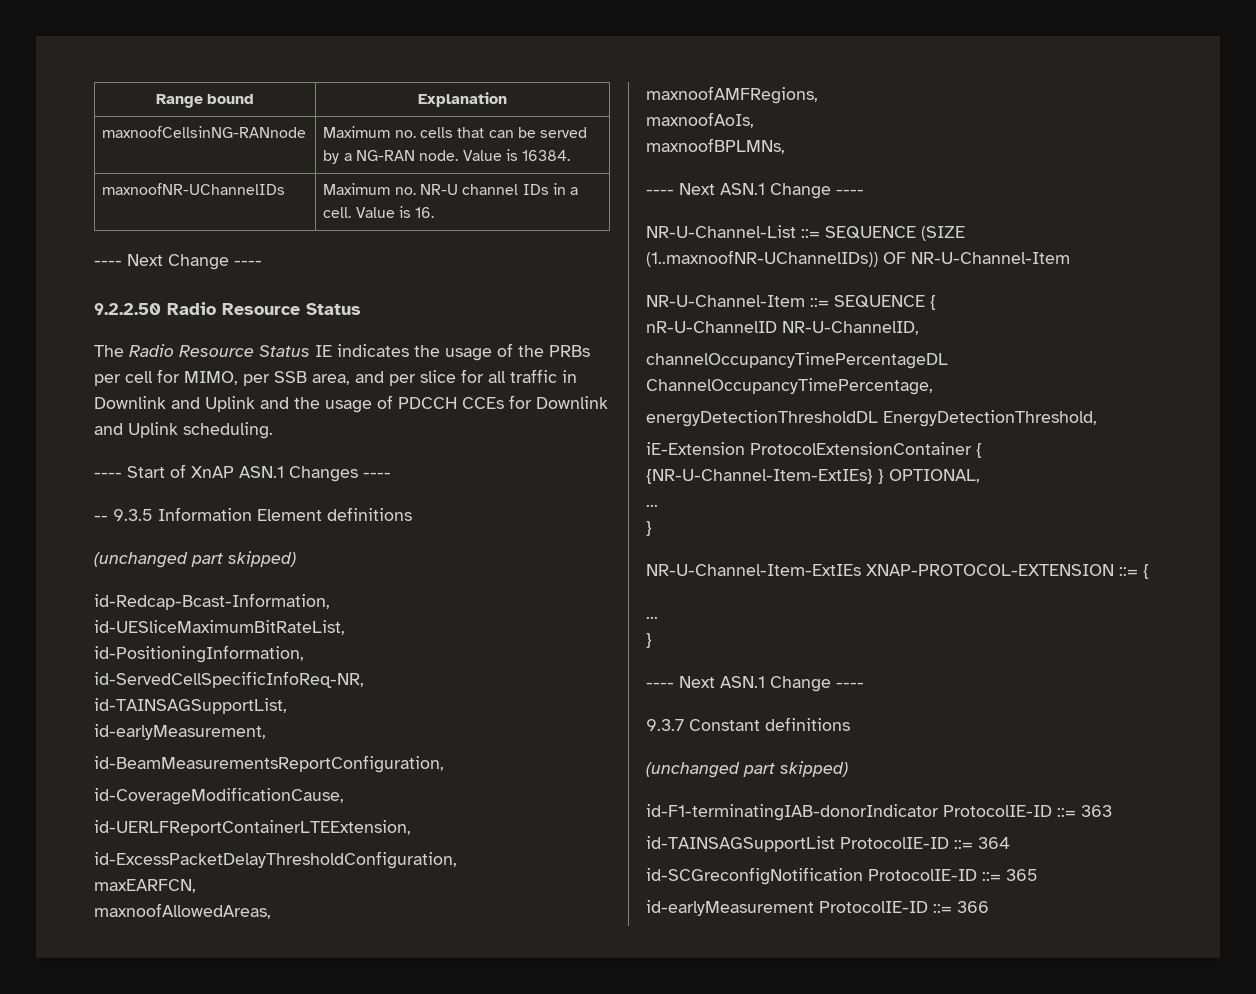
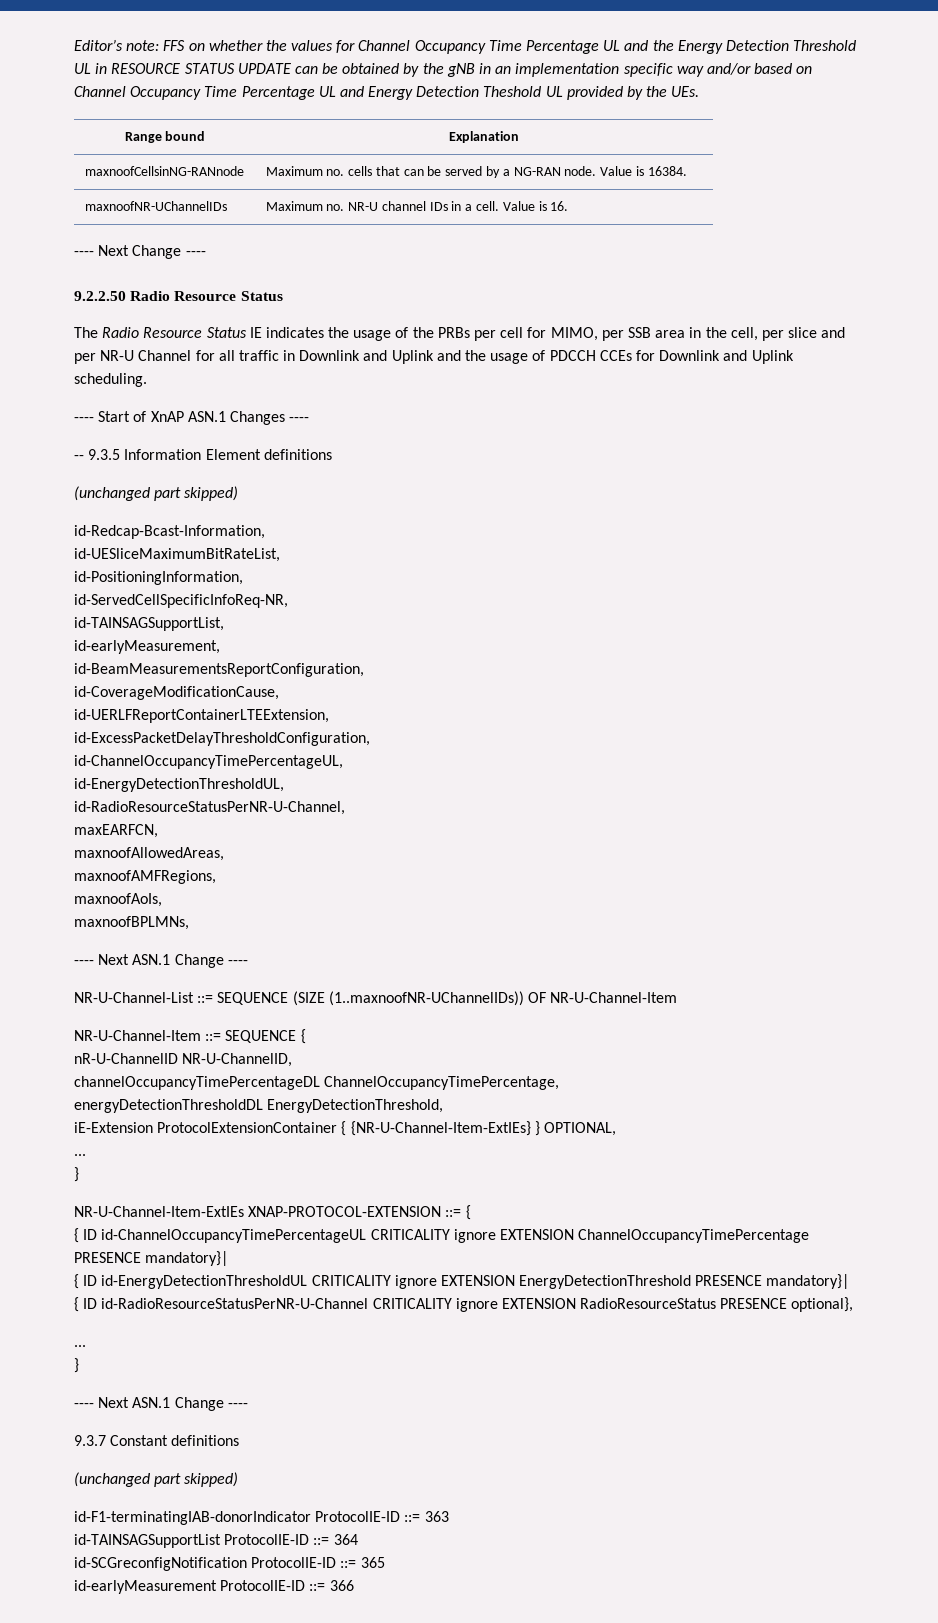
+ Editor’s note: FFS on whether the values for Channel Occupancy Time Percentage UL and the Energy Detection Threshold UL in RESOURCE STATUS UPDATE can be obtained by the gNB in an implementation specific way and/or based on Channel Occupancy Time Percentage UL and Energy Detection Theshold UL provided by the UEs.
- The Radio Resource Status IE indicates the usage of the PRBs per cell for MIMO, per SSB area, and per slice for all traffic in Downlink and Uplink and the usage of PDCCH CCEs for Downlink and Uplink scheduling.
+ The Radio Resource Status IE indicates the usage of the PRBs per cell for MIMO, per SSB area in the cell, per slice and per NR-U Channel for all traffic in Downlink and Uplink and the usage of PDCCH CCEs for Downlink and Uplink scheduling.
+ id-ChannelOccupancyTimePercentageUL,
+ id-EnergyDetectionThresholdUL,
+ id-RadioResourceStatusPerNR-U-Channel,
+ { ID id-ChannelOccupancyTimePercentageUL CRITICALITY ignore EXTENSION ChannelOccupancyTimePercentage PRESENCE mandatory}|
+ { ID id-EnergyDetectionThresholdUL CRITICALITY ignore EXTENSION EnergyDetectionThreshold PRESENCE mandatory}|
+ { ID id-RadioResourceStatusPerNR-U-Channel CRITICALITY ignore EXTENSION RadioResourceStatus PRESENCE optional},

